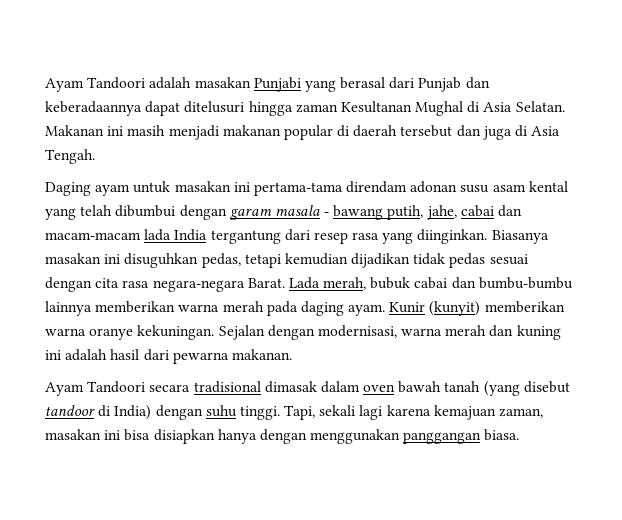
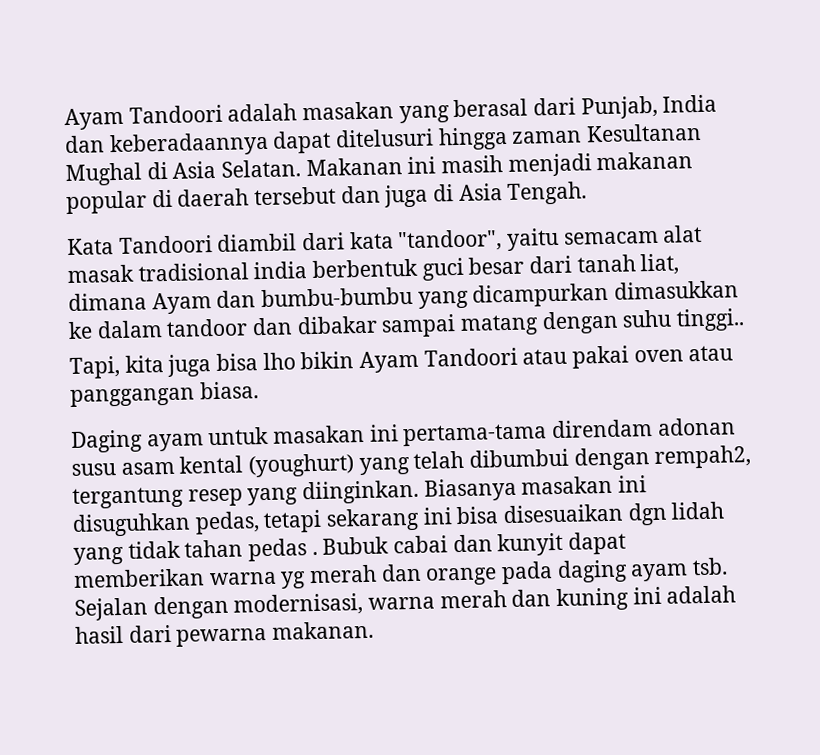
- Ayam Tandoori adalah masakan Punjabi yang berasal dari Punjab dan keberadaannya dapat ditelusuri hingga zaman Kesultanan Mughal di Asia Selatan.
+ Ayam Tandoori adalah masakan yang berasal dari Punjab, India dan keberadaannya dapat ditelusuri hingga zaman Kesultanan Mughal di Asia Selatan.
+ Kata Tandoori diambil dari kata "tandoor", yaitu semacam alat masak tradisional india berbentuk guci besar dari tanah liat, dimana Ayam dan bumbu-bumbu yang dicampurkan dimasukkan ke dalam tandoor dan dibakar sampai matang dengan suhu tinggi..
+ Tapi, kita juga bisa lho bikin Ayam Tandoori atau pakai oven atau panggangan biasa.
- Daging ayam untuk masakan ini pertama-tama direndam adonan susu asam kental yang telah dibumbui dengan garam masala - bawang putih, jahe, cabai dan macam-macam lada India tergantung dari resep rasa yang diinginkan.
+ Daging ayam untuk masakan ini pertama-tama direndam adonan susu asam kental (youghurt) yang telah dibumbui dengan rempah2, tergantung resep yang diinginkan.
- Biasanya masakan ini disuguhkan pedas, tetapi kemudian dijadikan tidak pedas sesuai dengan cita rasa negara-negara Barat. Lada merah, bubuk cabai dan bumbu-bumbu lainnya memberikan warna merah pada daging ayam. Kunir (kunyit) memberikan warna oranye kekuningan.
+ Biasanya masakan ini disuguhkan pedas, tetapi sekarang ini bisa disesuaikan dgn lidah yang tidak tahan pedas . Bubuk cabai dan kunyit dapat memberikan warna yg merah dan orange pada daging ayam tsb.
- Ayam Tandoori secara tradisional dimasak dalam oven bawah tanah (yang disebut tandoor di India) dengan suhu tinggi. Tapi, sekali lagi karena kemajuan zaman, masakan ini bisa disiapkan hanya dengan menggunakan panggangan biasa.

